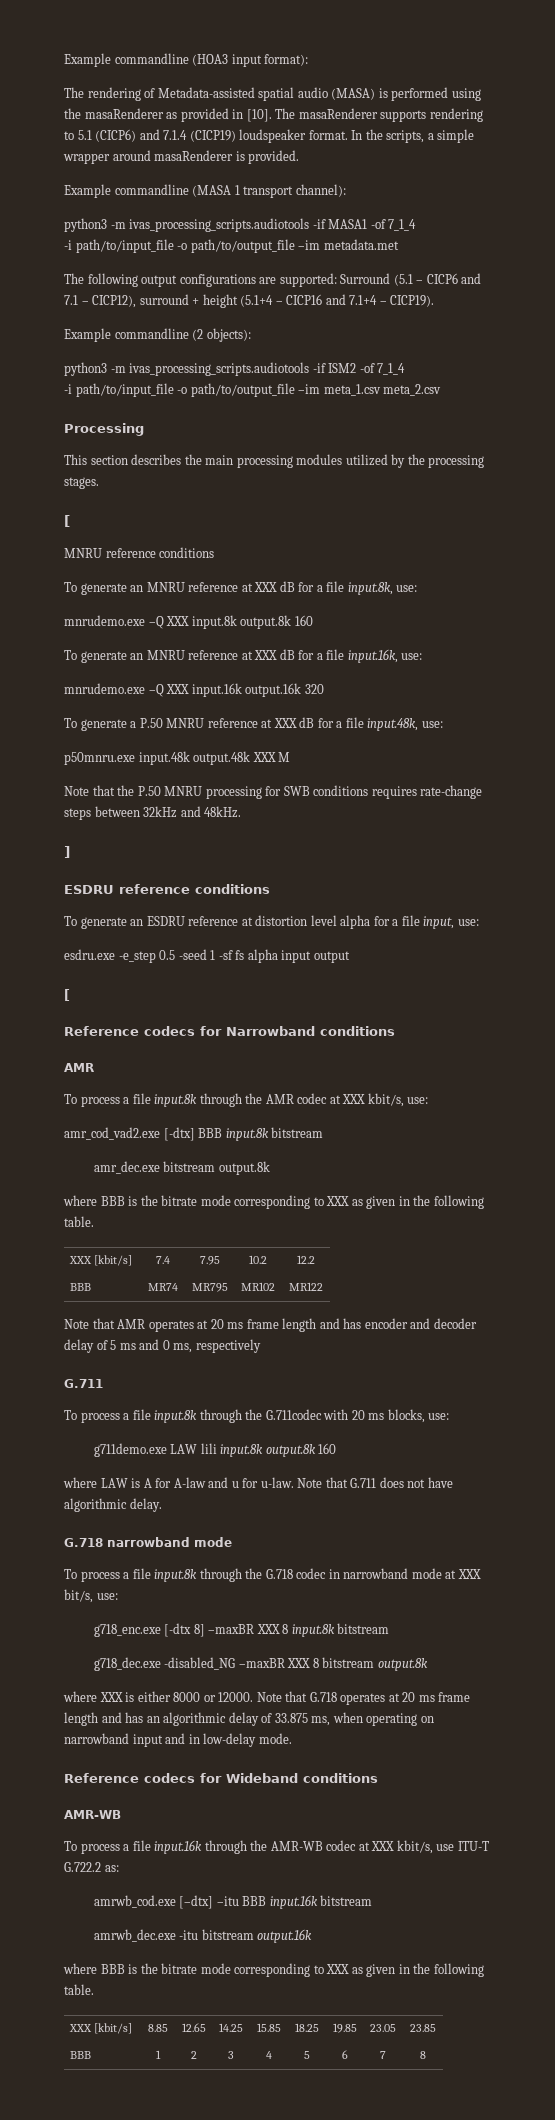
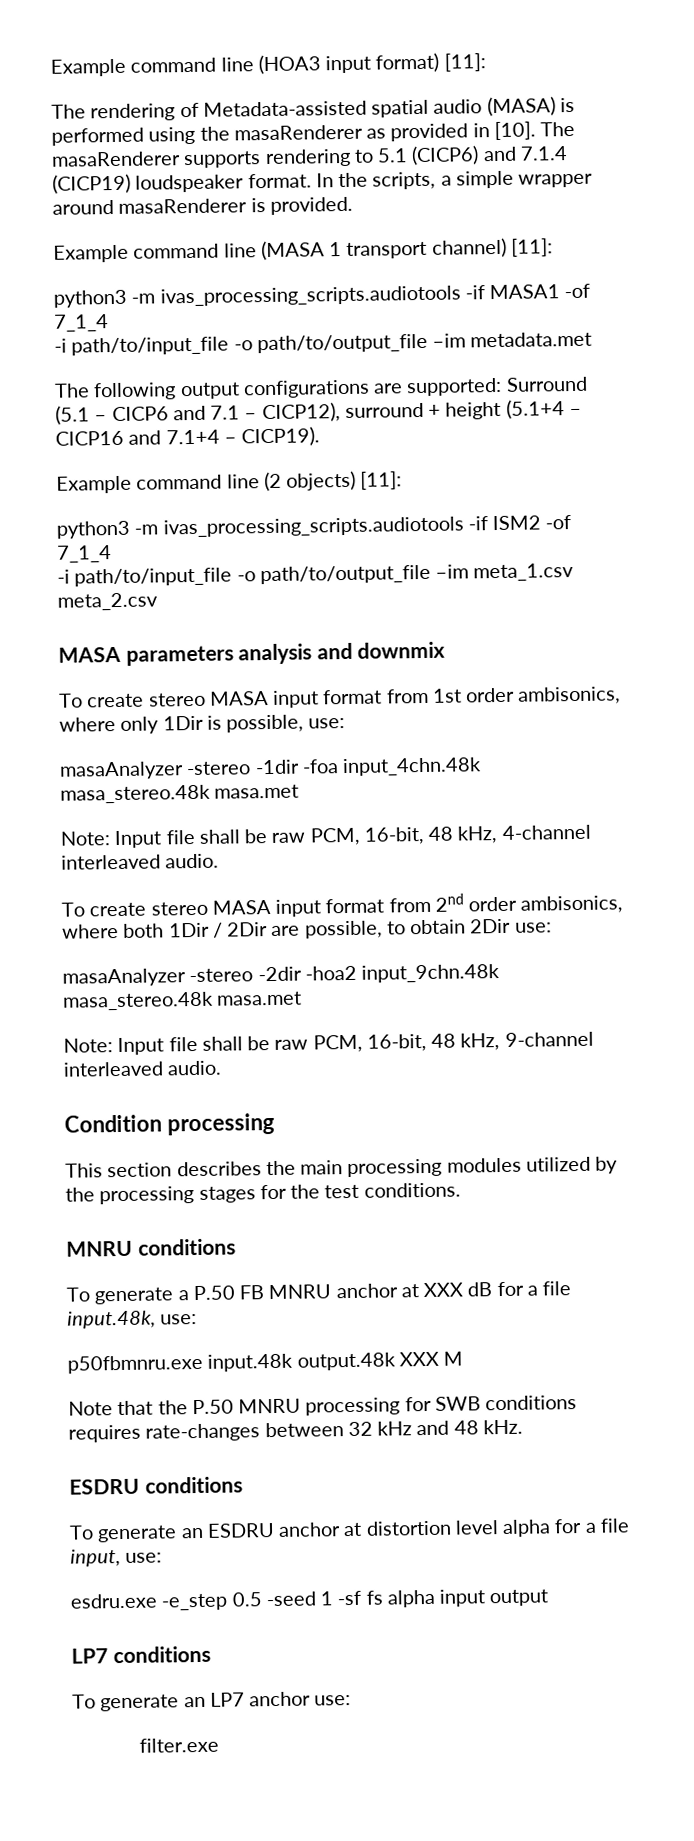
- Example commandline (HOA3 input format):
+ Example command line (HOA3 input format) [11]:
- Example commandline (MASA 1 transport channel):
+ Example command line (MASA 1 transport channel) [11]:
- Example commandline (2 objects):
+ Example command line (2 objects) [11]:
- Processing
+ MASA parameters analysis and downmix
+ To create stereo MASA input format from 1st order ambisonics, where only 1Dir is possible, use:
+ masaAnalyzer -stereo -1dir -foa input_4chn.48k masa_stereo.48k masa.met
+ Note: Input file shall be raw PCM, 16-bit, 48 kHz, 4-channel interleaved audio.
+ To create stereo MASA input format from 2nd order ambisonics, where both 1Dir / 2Dir are possible, to obtain 2Dir use:
+ masaAnalyzer -stereo -2dir -hoa2 input_9chn.48k masa_stereo.48k masa.met
+ Note: Input file shall be raw PCM, 16-bit, 48 kHz, 9-channel interleaved audio.
+ Condition processing
- This section describes the main processing modules utilized by the processing stages.
- [
- MNRU reference conditions
- To generate an MNRU reference at XXX dB for a file input.8k, use:
- mnrudemo.exe –Q XXX input.8k output.8k 160
- To generate an MNRU reference at XXX dB for a file input.16k, use:
- mnrudemo.exe –Q XXX input.16k output.16k 320
+ This section describes the main processing modules utilized by the processing stages for the test conditions.
+ MNRU conditions
- To generate a P.50 MNRU reference at XXX dB for a file input.48k, use:
+ To generate a P.50 FB MNRU anchor at XXX dB for a file input.48k, use:
- p50mnru.exe input.48k output.48k XXX M
+ p50fbmnru.exe input.48k output.48k XXX M
- Note that the P.50 MNRU processing for SWB conditions requires rate-change steps between 32kHz and 48kHz.
- ]
- ESDRU reference conditions
+ Note that the P.50 MNRU processing for SWB conditions requires rate-changes between 32 kHz and 48 kHz.
+ ESDRU conditions
- To generate an ESDRU reference at distortion level alpha for a file input, use:
+ To generate an ESDRU anchor at distortion level alpha for a file input, use:
  esdru.exe -e_step 0.5 -seed 1 -sf fs alpha input output
- [
- Reference codecs for Narrowband conditions
- AMR
- To process a file input.8k through the AMR codec at XXX kbit/s, use:
- amr_cod_vad2.exe [-dtx] BBB input.8k bitstream
- amr_dec.exe bitstream output.8k
- where BBB is the bitrate mode corresponding to XXX as given in the following table.
- XXX [kbit/s] | 7.4 | 7.95 | 10.2 | 12.2
- BBB | MR74 | MR795 | MR102 | MR122
- Note that AMR operates at 20 ms frame length and has encoder and decoder delay of 5 ms and 0 ms, respectively
- G.711
- To process a file input.8k through the G.711codec with 20 ms blocks, use:
- g711demo.exe LAW lili input.8k output.8k 160
- where LAW is A for A-law and u for u-law. Note that G.711 does not have algorithmic delay.
- G.718 narrowband mode
- To process a file input.8k through the G.718 codec in narrowband mode at XXX bit/s, use:
- g718_enc.exe [-dtx 8] –maxBR XXX 8 input.8k bitstream
- g718_dec.exe -disabled_NG –maxBR XXX 8 bitstream output.8k
- where XXX is either 8000 or 12000. Note that G.718 operates at 20 ms frame length and has an algorithmic delay of 33.875 ms, when operating on narrowband input and in low-delay mode.
- Reference codecs for Wideband conditions
- AMR-WB
- To process a file input.16k through the AMR-WB codec at XXX kbit/s, use ITU-T G.722.2 as:
- amrwb_cod.exe [–dtx] –itu BBB input.16k bitstream
- amrwb_dec.exe -itu bitstream output.16k
- where BBB is the bitrate mode corresponding to XXX as given in the following table.
- XXX [kbit/s] | 8.85 | 12.65 | 14.25 | 15.85 | 18.25 | 19.85 | 23.05 | 23.85
- BBB | 1 | 2 | 3 | 4 | 5 | 6 | 7 | 8
+ LP7 conditions
+ To generate an LP7 anchor use:
+ filter.exe

